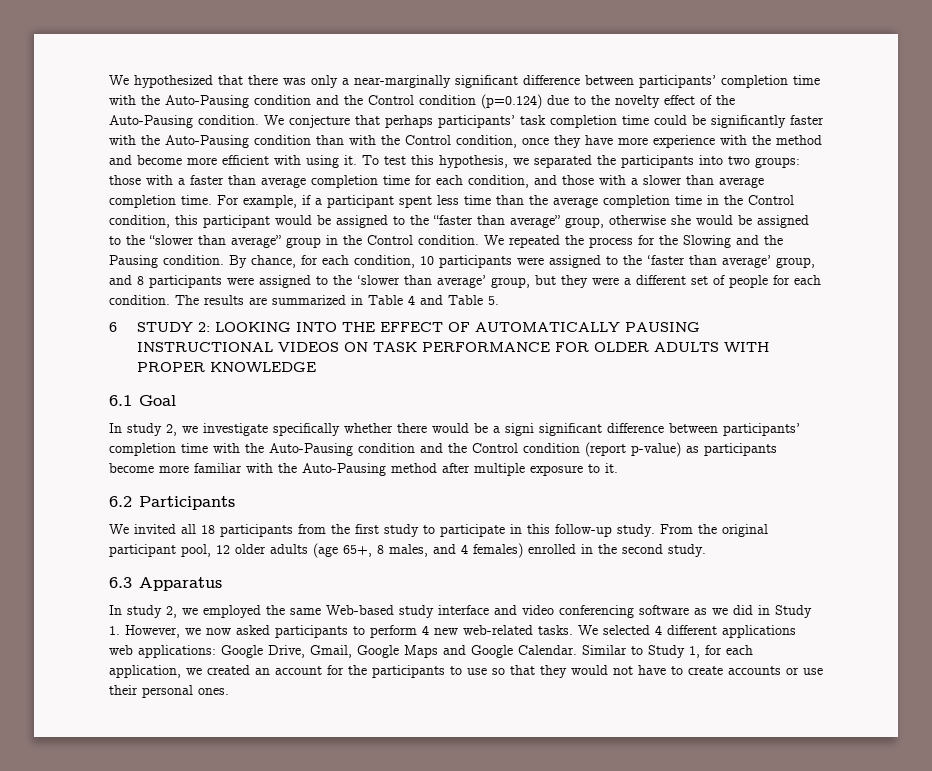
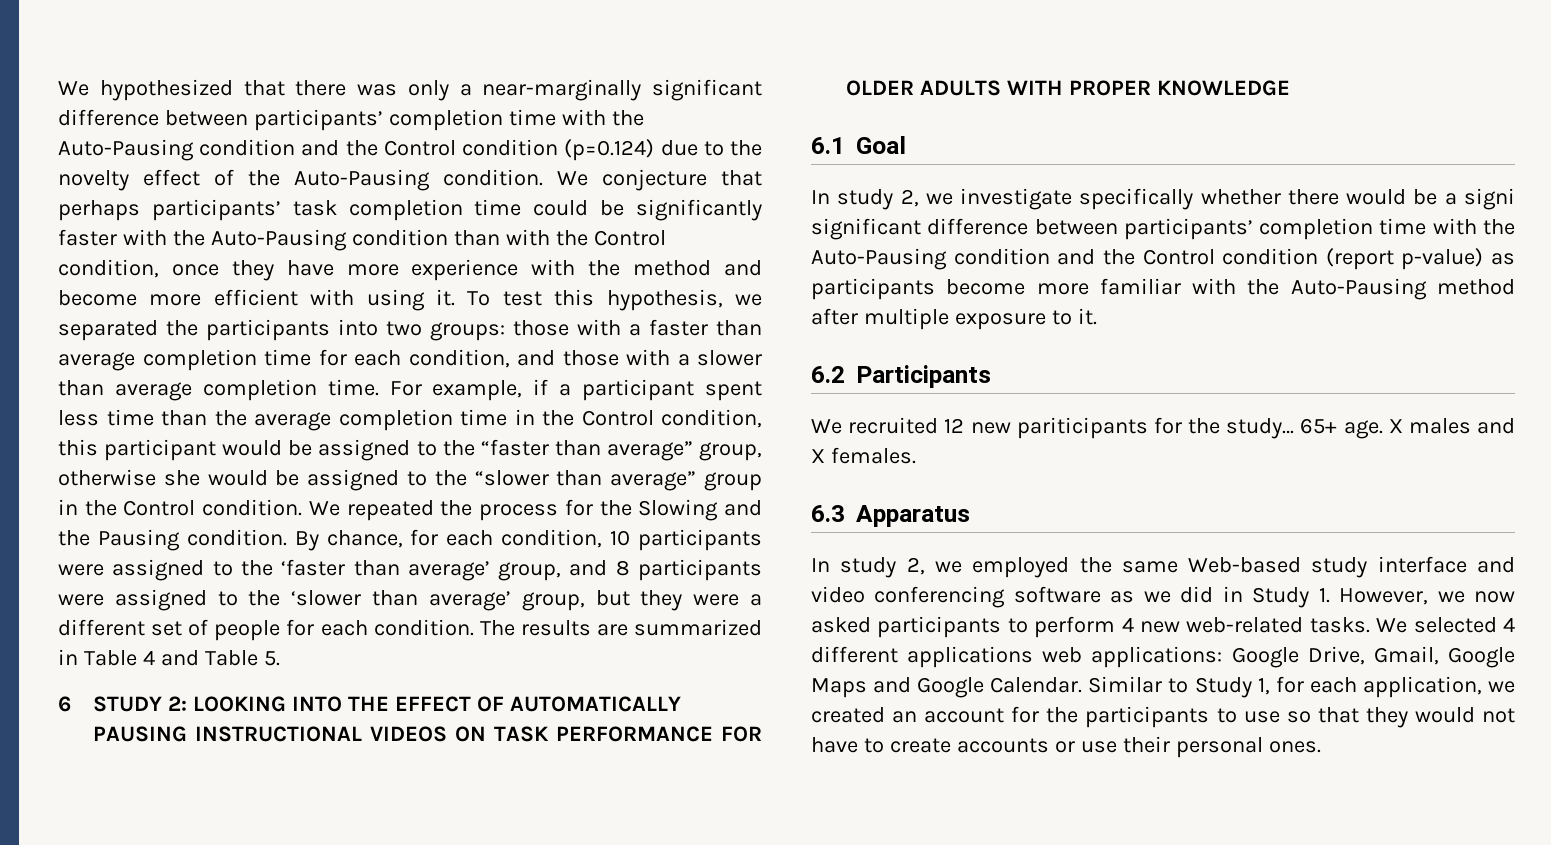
- We invited all 18 participants from the first study to participate in this follow-up study. From the original participant pool, 12 older adults (age 65+, 8 males, and 4 females) enrolled in the second study.
+ We recruited 12 new pariticipants for the study… 65+ age. X males and X females.

